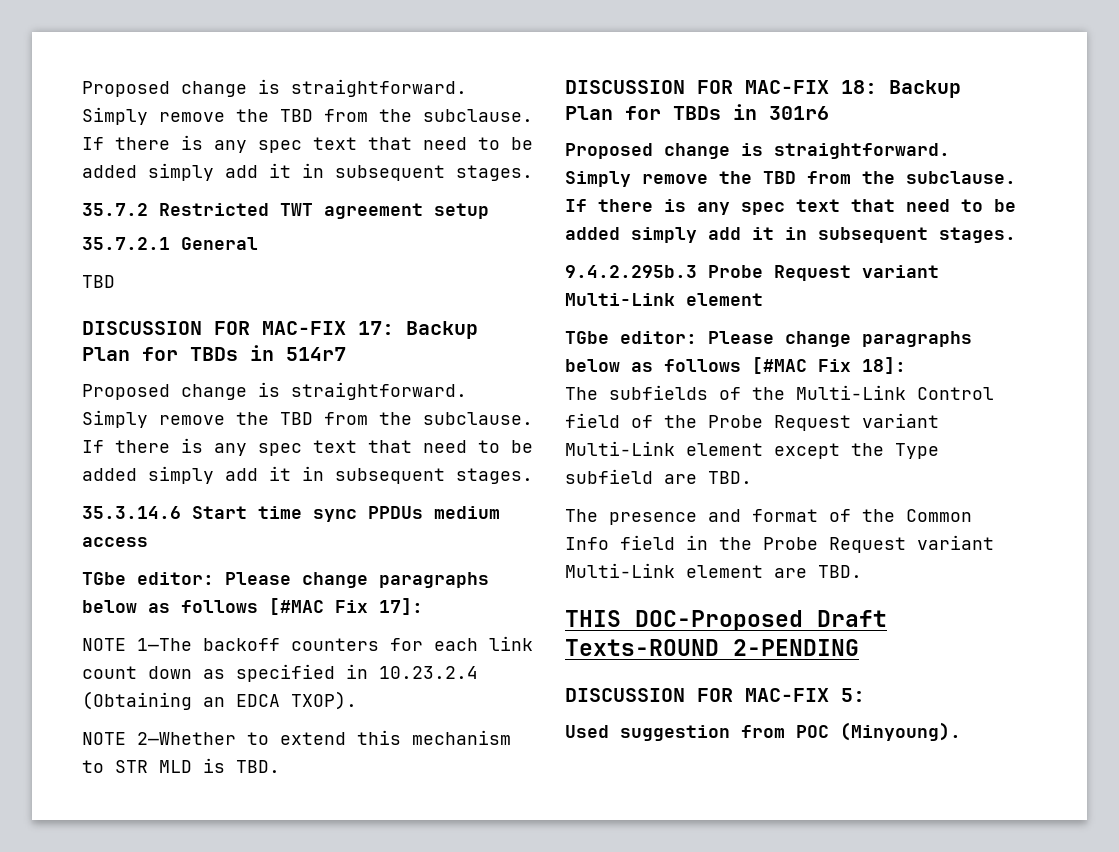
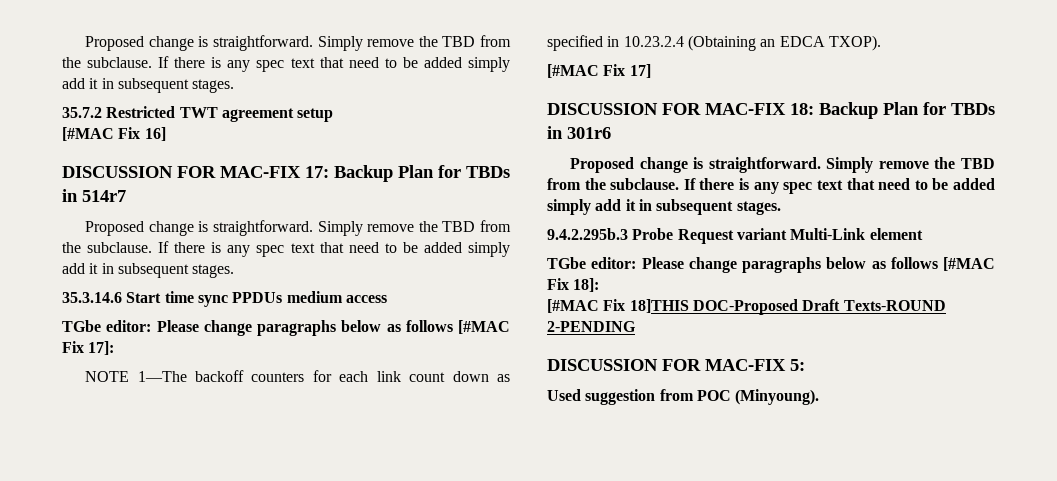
- 35.7.2.1 General
- TBD
+ [#MAC Fix 16]
- NOTE 2—Whether to extend this mechanism to STR MLD is TBD.
+ [#MAC Fix 17]
- The subfields of the Multi-Link Control field of the Probe Request variant Multi-Link element except the Type subfield are TBD.
- The presence and format of the Common Info field in the Probe Request variant Multi-Link element are TBD.
- THIS DOC-Proposed Draft Texts-ROUND 2-PENDING
+ [#MAC Fix 18]THIS DOC-Proposed Draft Texts-ROUND 2-PENDING

